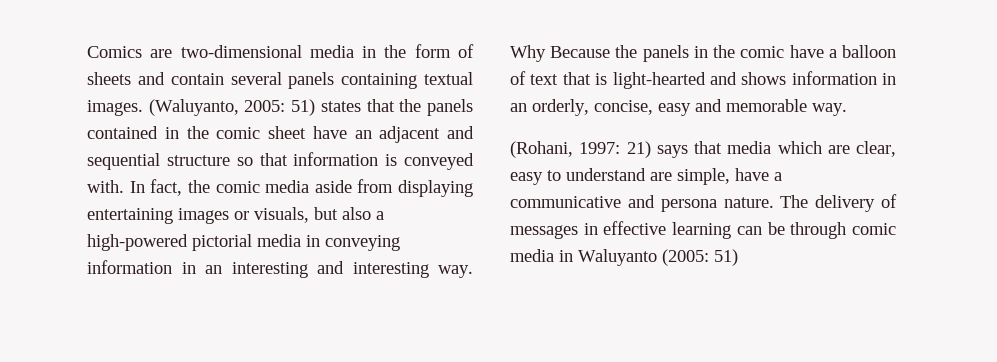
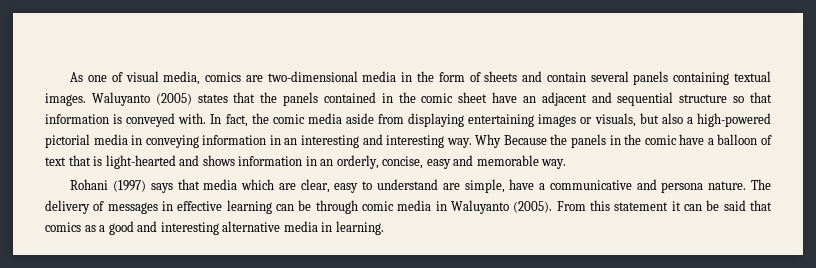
- Comics are two-dimensional media in the form of sheets and contain several panels containing textual images.
+ As one of visual media, comics are two-dimensional media in the form of sheets and contain several panels containing textual images.
- (Waluyanto, 2005: 51) states that the panels contained in the comic sheet have an adjacent and sequential structure so that information is conveyed with.
+ Waluyanto (2005) states that the panels contained in the comic sheet have an adjacent and sequential structure so that information is conveyed with.
- (Rohani, 1997: 21) says that media which are clear, easy to understand are simple, have a communicative and persona nature.
+ Rohani (1997) says that media which are clear, easy to understand are simple, have a communicative and persona nature.
- The delivery of messages in effective learning can be through comic media in Waluyanto (2005: 51)
+ The delivery of messages in effective learning can be through comic media in Waluyanto (2005). From this statement it can be said that comics as a good and interesting alternative media in learning.

